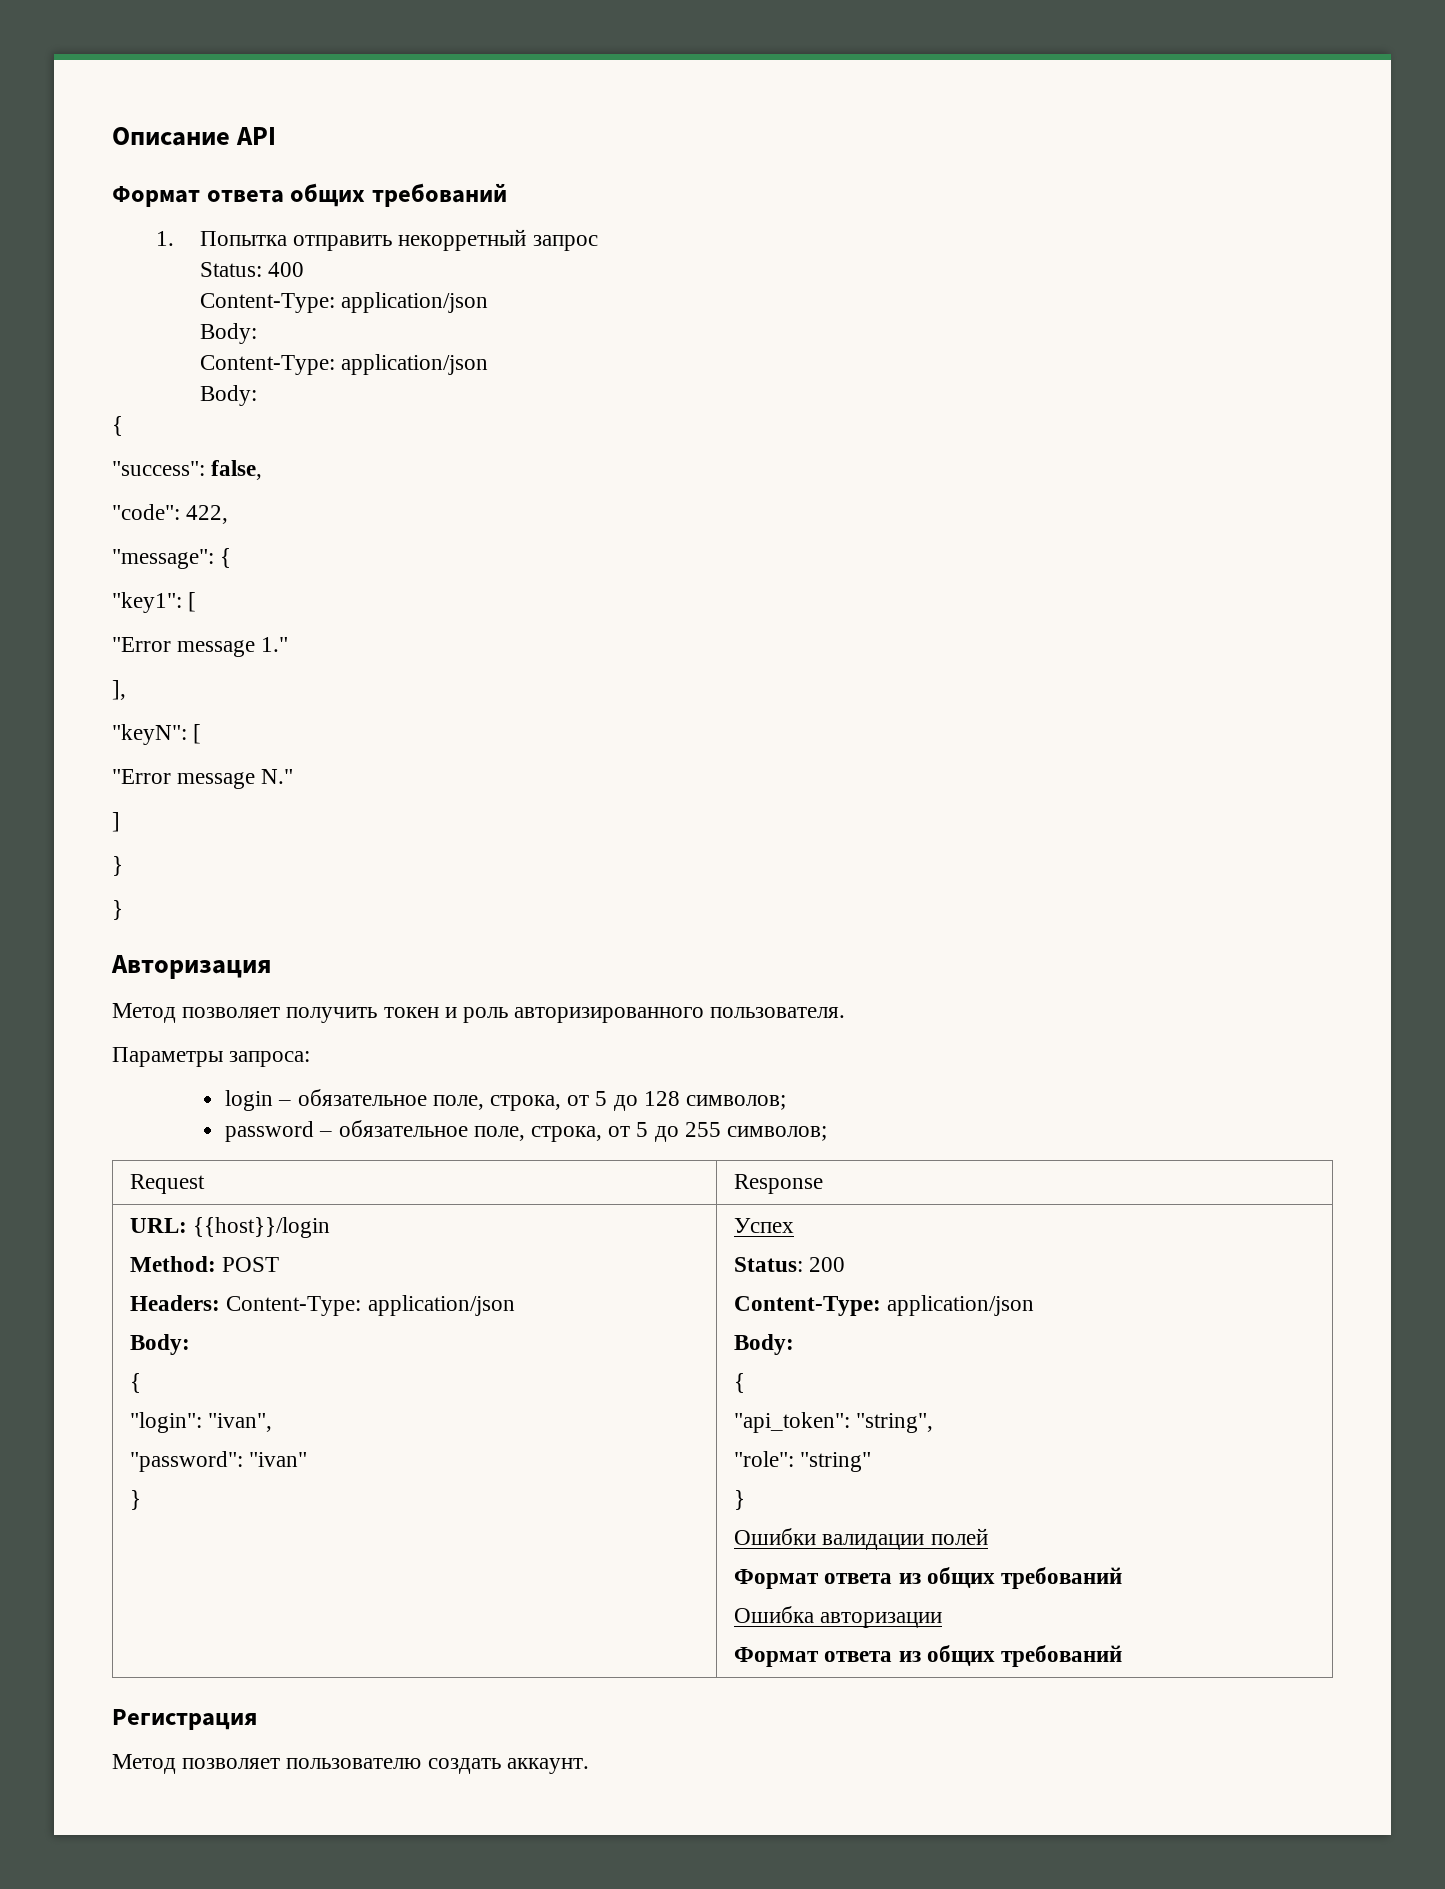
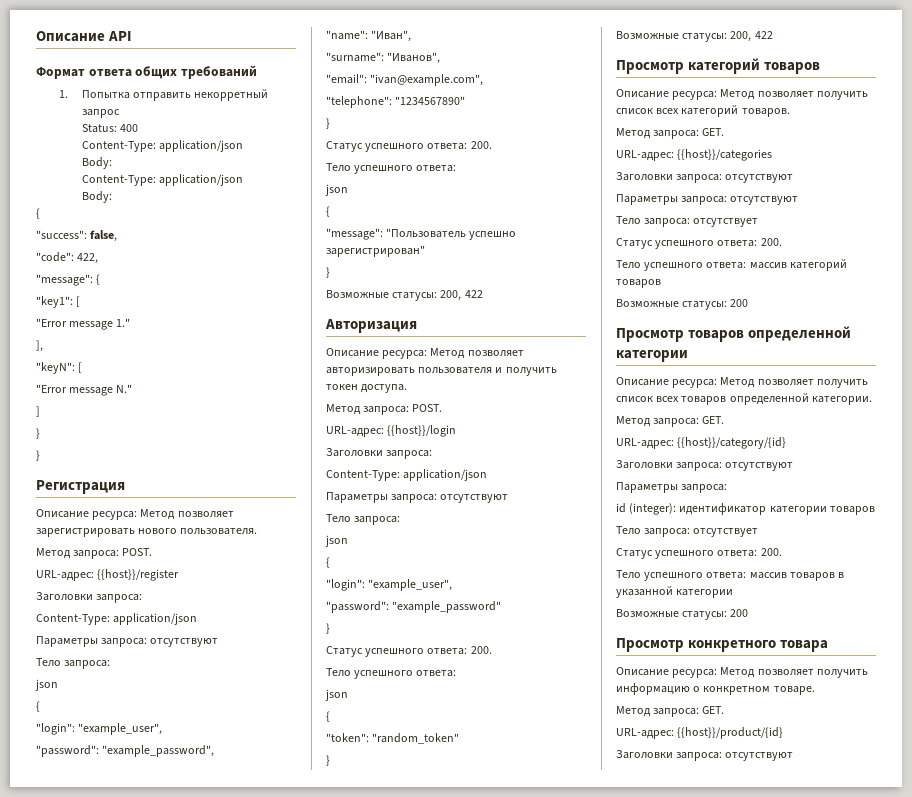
+ Регистрация
+ Описание ресурса: Метод позволяет зарегистрировать нового пользователя.
+ Метод запроса: POST.
+ URL-адрес: {{host}}/register
+ Заголовки запроса:
+ Content-Type: application/json
+ Параметры запроса: отсутствуют
+ Тело запроса:
+ json
+ {
+ "login": "example_user",
+ "password": "example_password",
+ "name": "Иван",
+ "surname": "Иванов",
+ "email": "ivan@example.com",
+ "telephone": "1234567890"
+ }
+ Статус успешного ответа: 200.
+ Тело успешного ответа:
+ json
+ {
+ "message": "Пользователь успешно зарегистрирован"
+ }
+ Возможные статусы: 200, 422
  Авторизация
- Метод позволяет получить токен и роль авторизированного пользователя.
+ Описание ресурса: Метод позволяет авторизировать пользователя и получить токен доступа.
+ Метод запроса: POST.
+ URL-адрес: {{host}}/login
+ Заголовки запроса:
+ Content-Type: application/json
+ Параметры запроса: отсутствуют
+ Тело запроса:
+ json
+ {
+ "login": "example_user",
+ "password": "example_password"
+ }
+ Статус успешного ответа: 200.
+ Тело успешного ответа:
+ json
+ {
+ "token": "random_token"
+ }
+ Возможные статусы: 200, 422
+ Просмотр категорий товаров
+ Описание ресурса: Метод позволяет получить список всех категорий товаров.
+ Метод запроса: GET.
+ URL-адрес: {{host}}/categories
+ Заголовки запроса: отсутствуют
+ Параметры запроса: отсутствуют
+ Тело запроса: отсутствует
+ Статус успешного ответа: 200.
+ Тело успешного ответа: массив категорий товаров
+ Возможные статусы: 200
+ Просмотр товаров определенной категории
+ Описание ресурса: Метод позволяет получить список всех товаров определенной категории.
+ Метод запроса: GET.
+ URL-адрес: {{host}}/category/{id}
+ Заголовки запроса: отсутствуют
  Параметры запроса:
- login – обязательное поле, строка, от 5 до 128 символов;
- password – обязательное поле, строка, от 5 до 255 символов;
- Request | Response
- URL: {{host}}/login
- Method: POST
- Headers: Content-Type: application/json
- Body:
- {
- "login": "ivan",
- "password": "ivan"
- } | Успех
- Status: 200
- Content-Type: application/json
- Body:
- {
- "api_token": "string",
- "role": "string"
- }
- Ошибки валидации полей
- Формат ответа из общих требований
- Ошибка авторизации
- Формат ответа из общих требований
- Регистрация
- Метод позволяет пользователю создать аккаунт.
+ id (integer): идентификатор категории товаров
+ Тело запроса: отсутствует
+ Статус успешного ответа: 200.
+ Тело успешного ответа: массив товаров в указанной категории
+ Возможные статусы: 200
+ Просмотр конкретного товара
+ Описание ресурса: Метод позволяет получить информацию о конкретном товаре.
+ Метод запроса: GET.
+ URL-адрес: {{host}}/product/{id}
+ Заголовки запроса: отсутствуют

